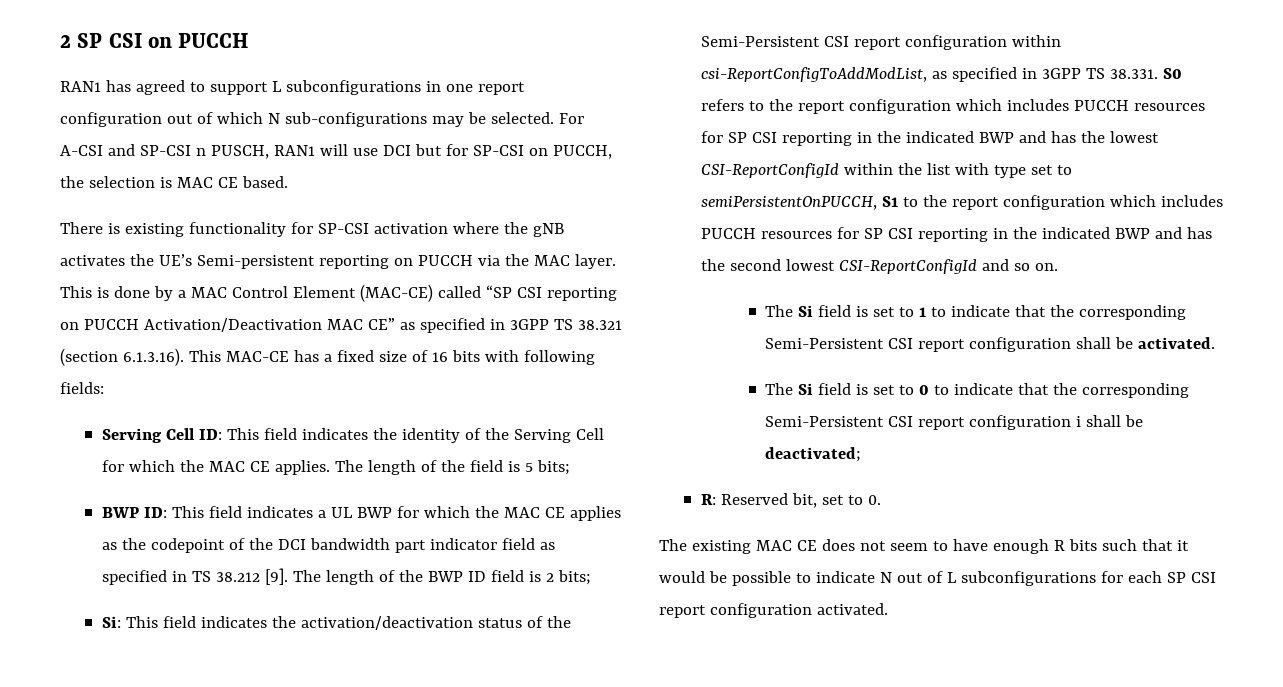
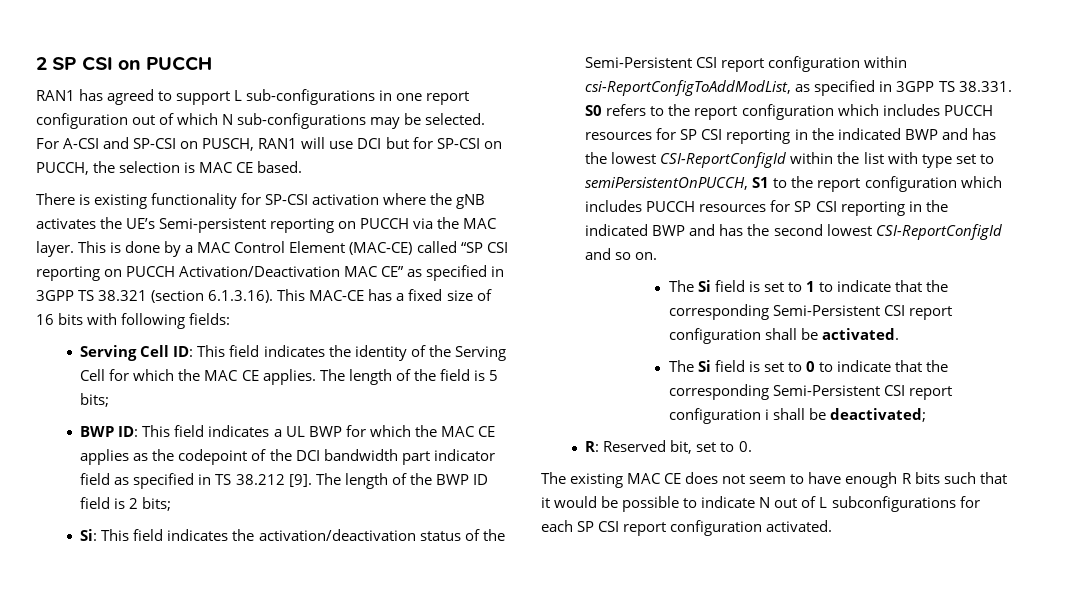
- RAN1 has agreed to support L subconfigurations in one report configuration out of which N sub-configurations may be selected.
+ RAN1 has agreed to support L sub-configurations in one report configuration out of which N sub-configurations may be selected.
- For A-CSI and SP-CSI n PUSCH, RAN1 will use DCI but for SP-CSI on PUCCH, the selection is MAC CE based.
+ For A-CSI and SP-CSI on PUSCH, RAN1 will use DCI but for SP-CSI on PUCCH, the selection is MAC CE based.

